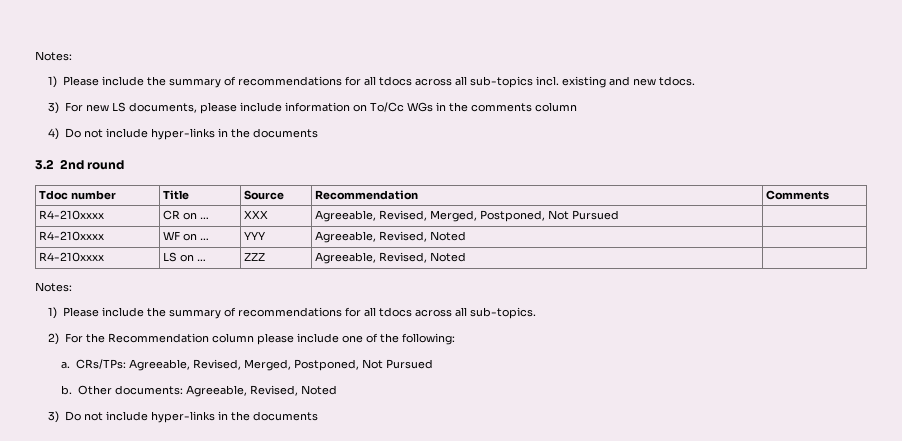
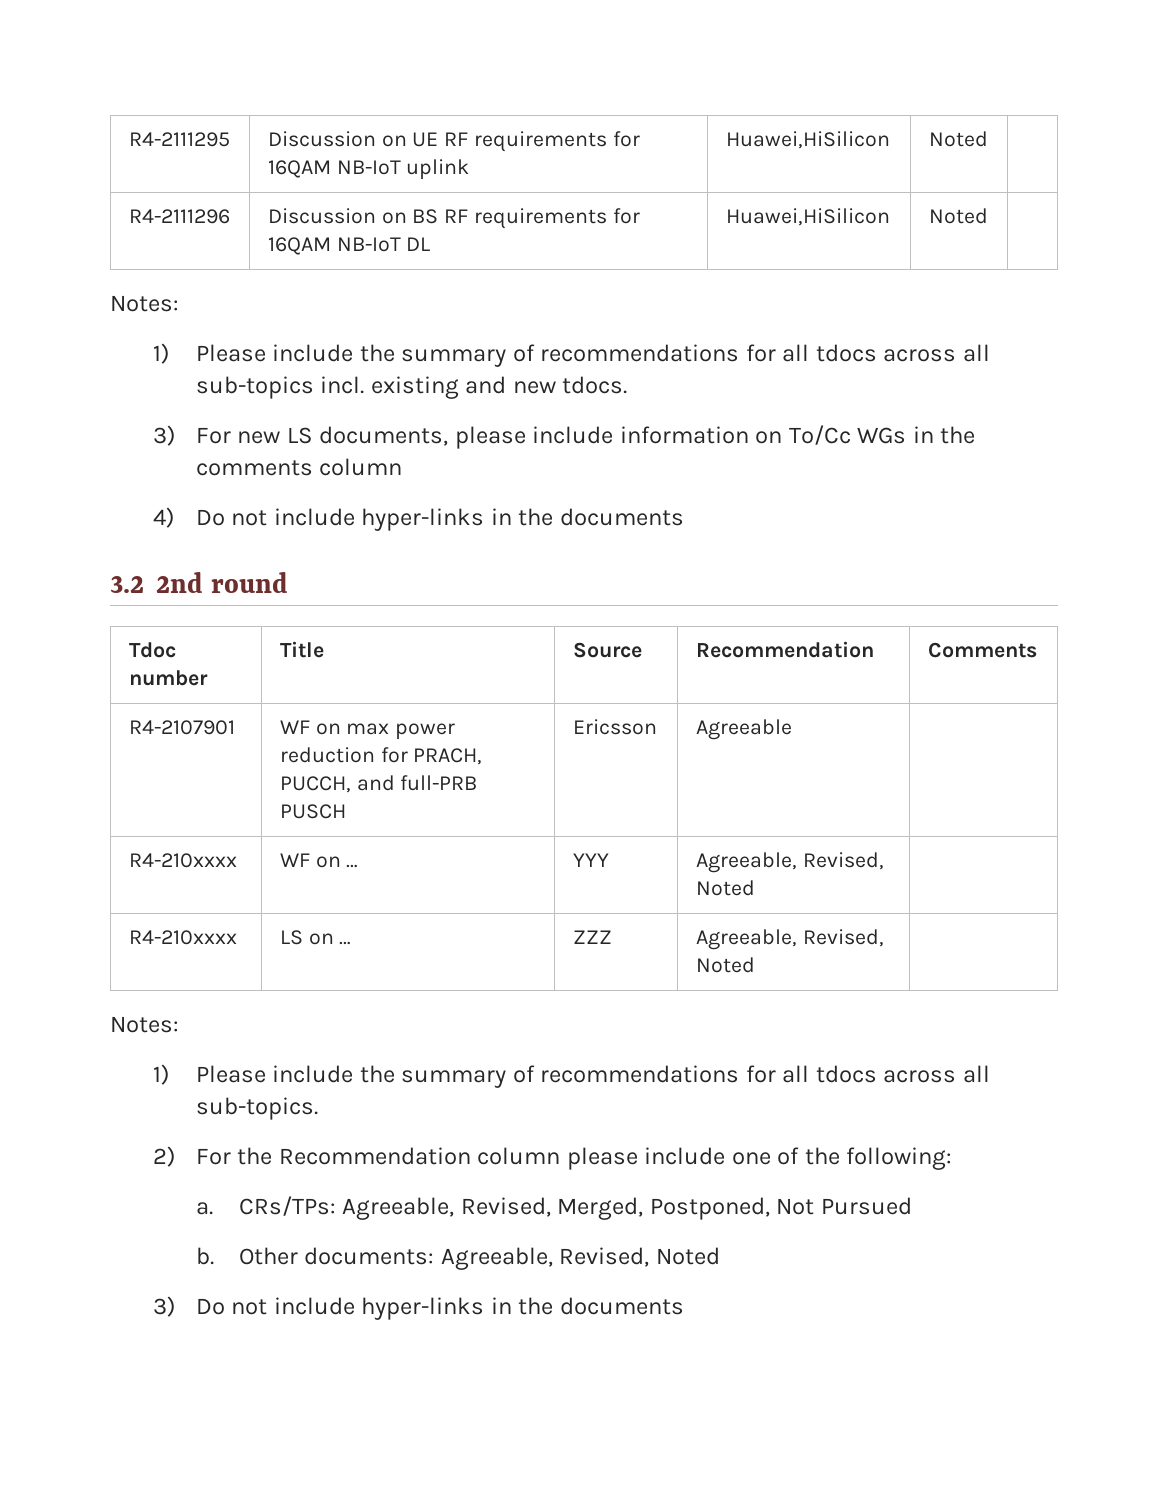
+ R4-2111295 | Discussion on UE RF requirements for 16QAM NB-IoT uplink | Huawei,HiSilicon | Noted |
+ R4-2111296 | Discussion on BS RF requirements for 16QAM NB-IoT DL | Huawei,HiSilicon | Noted |
- R4-210xxxx | CR on … | XXX | Agreeable, Revised, Merged, Postponed, Not Pursued |
+ R4-2107901 | WF on max power reduction for PRACH, PUCCH, and full-PRB PUSCH | Ericsson | Agreeable |

